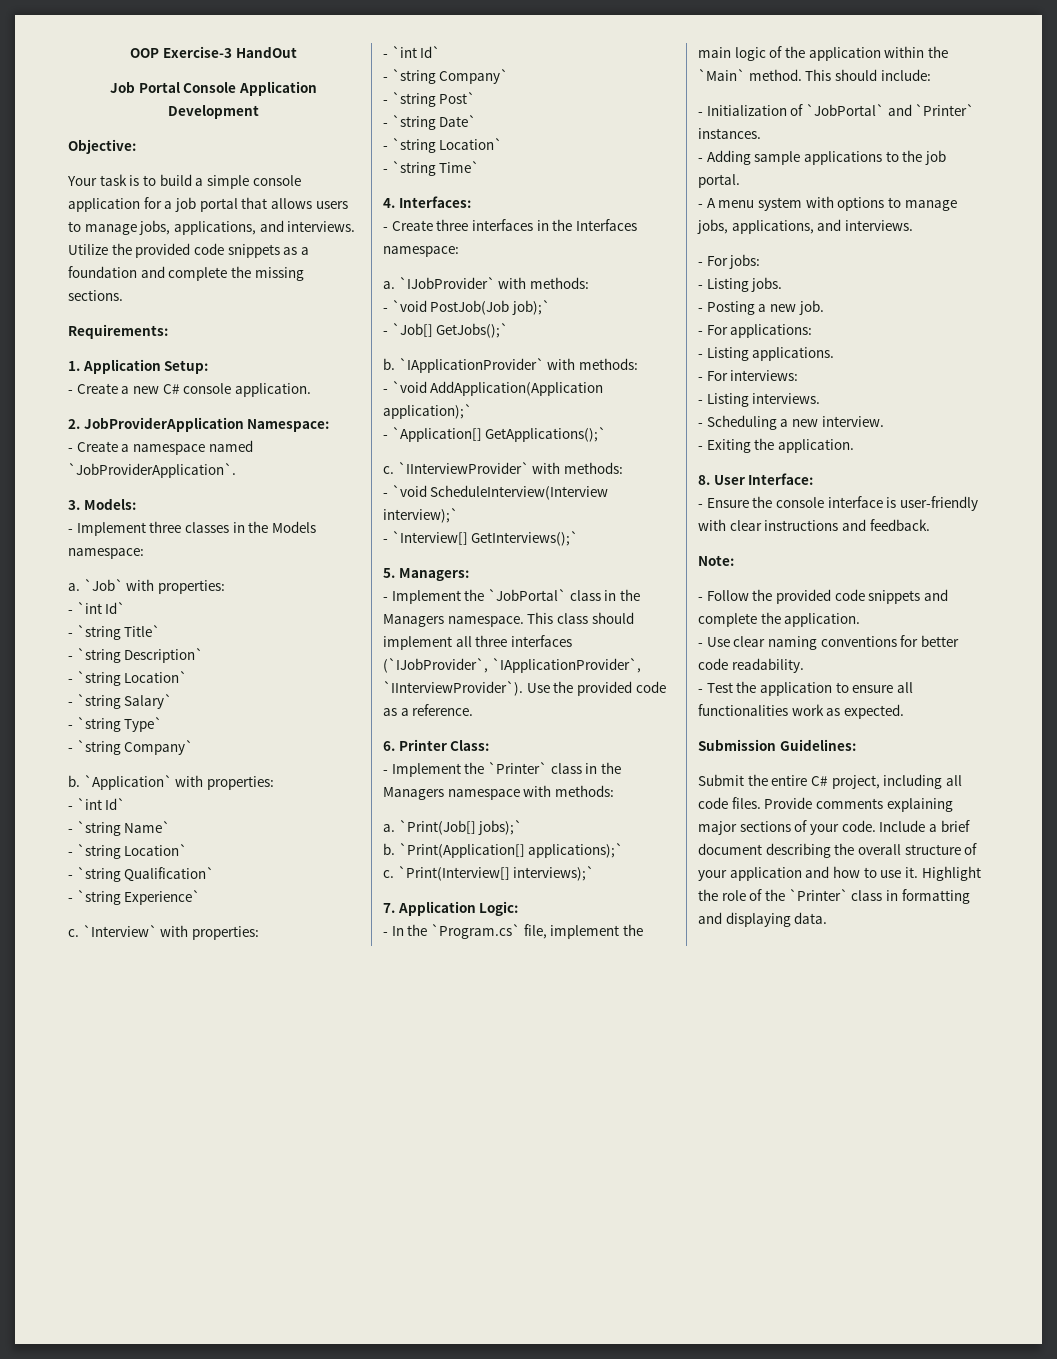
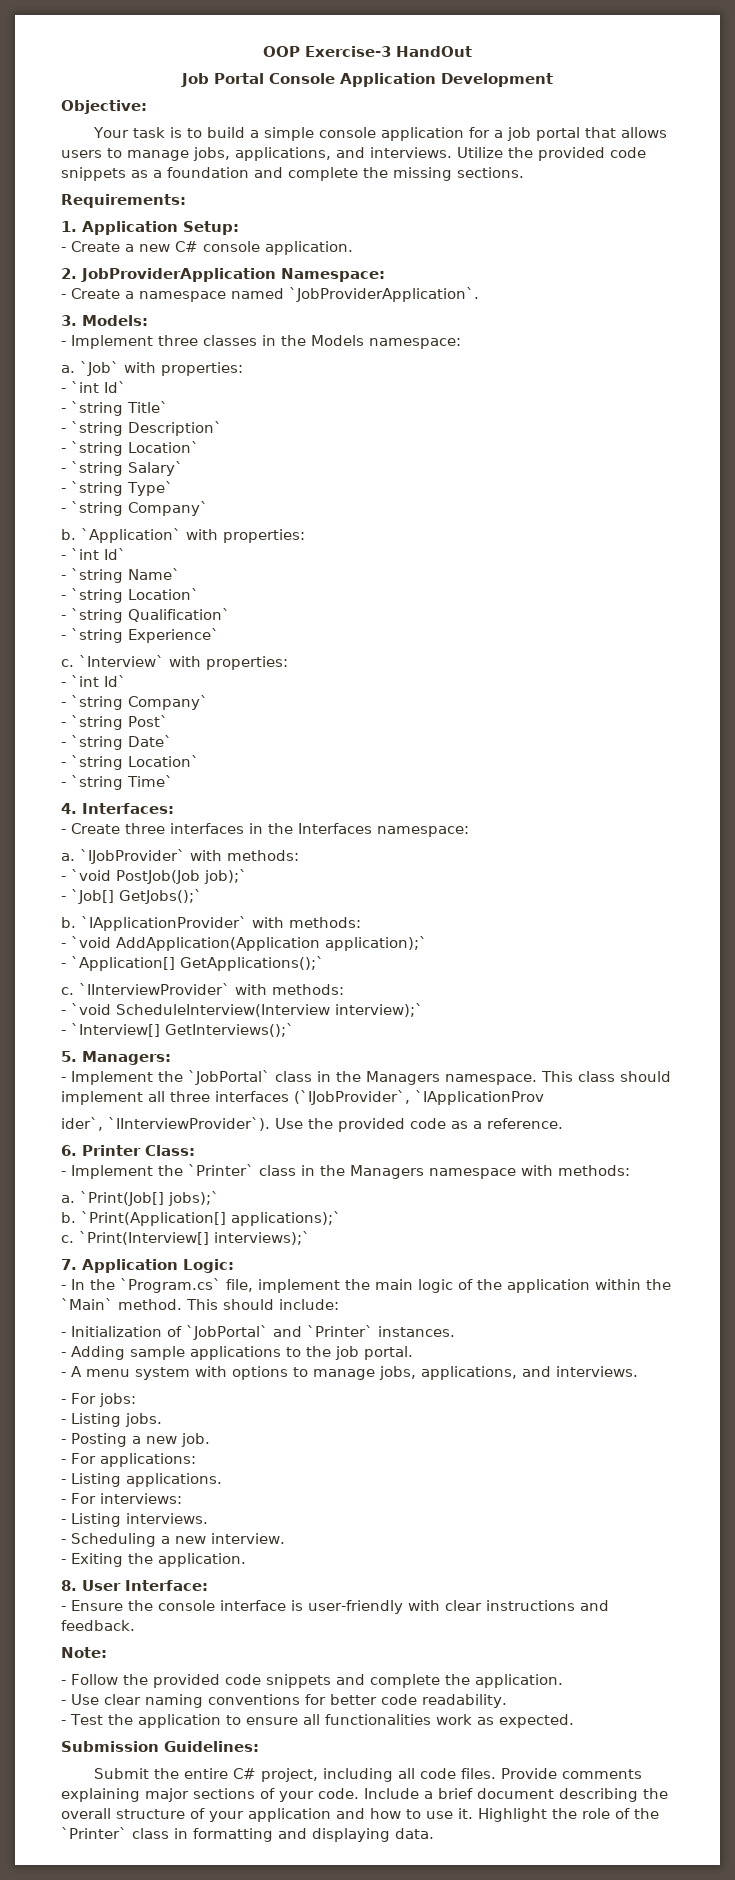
- This class should implement all three interfaces (`IJobProvider`, `IApplicationProvider`, `IInterviewProvider`).
+ This class should implement all three interfaces (`IJobProvider`, `IApplicationProv
+ ider`, `IInterviewProvider`).

